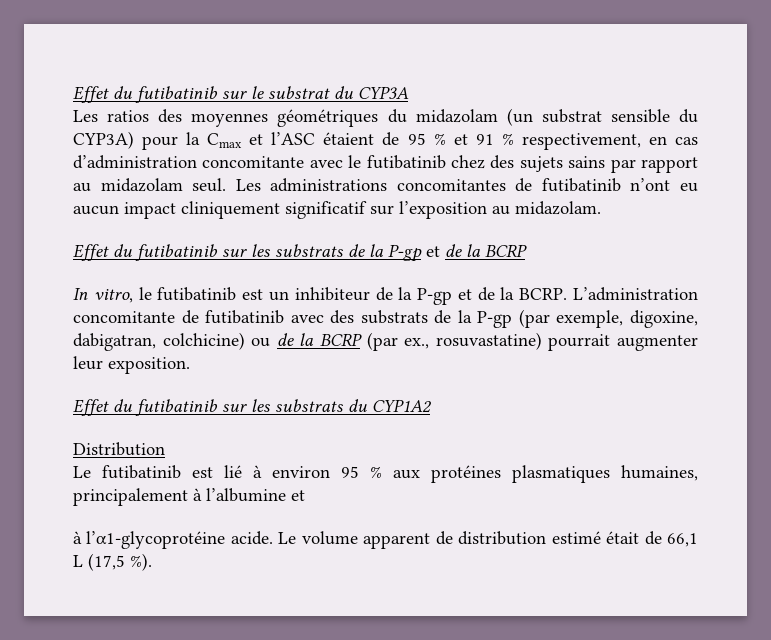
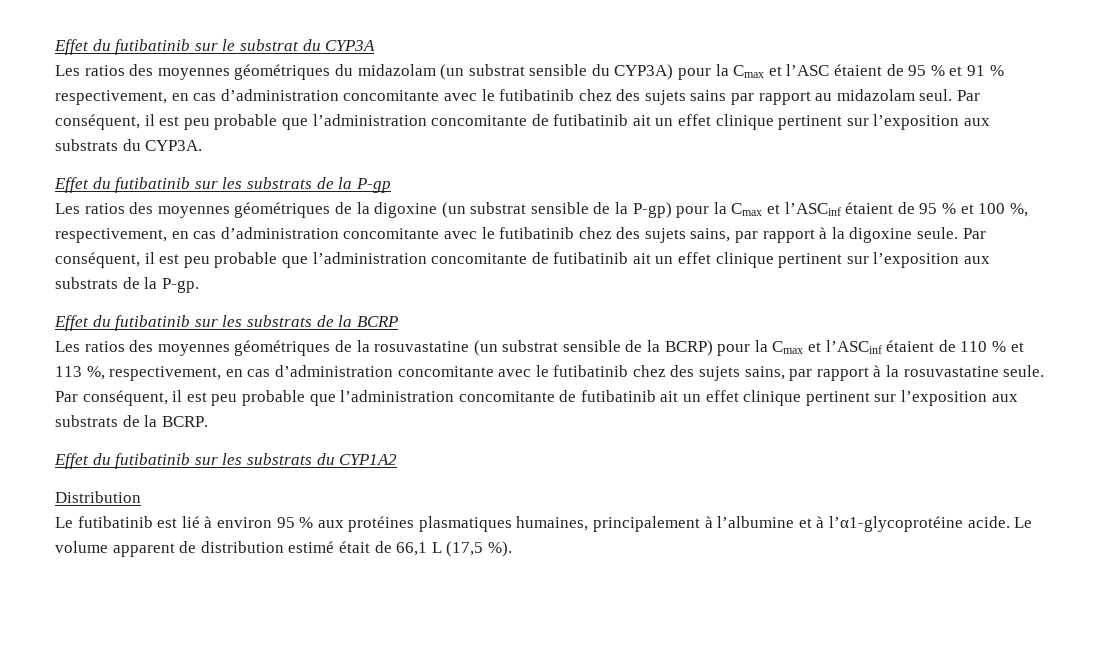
- Les administrations concomitantes de futibatinib n’ont eu aucun impact cliniquement significatif sur l’exposition au midazolam.
+ Par conséquent, il est peu probable que l’administration concomitante de futibatinib ait un effet clinique pertinent sur l’exposition aux substrats du CYP3A.
- Effet du futibatinib sur les substrats de la P-gp et de la BCRP
- In vitro, le futibatinib est un inhibiteur de la P-gp et de la BCRP. L’administration concomitante de futibatinib avec des substrats de la P-gp (par exemple, digoxine, dabigatran, colchicine) ou de la BCRP (par ex., rosuvastatine) pourrait augmenter leur exposition.
+ Effet du futibatinib sur les substrats de la P-gp
+ Les ratios des moyennes géométriques de la digoxine (un substrat sensible de la P-gp) pour la Cmax et l’ASCinf étaient de 95 % et 100 %, respectivement, en cas d’administration concomitante avec le futibatinib chez des sujets sains, par rapport à la digoxine seule. Par conséquent, il est peu probable que l’administration concomitante de futibatinib ait un effet clinique pertinent sur l’exposition aux substrats de la P-gp.
+ Effet du futibatinib sur les substrats de la BCRP
+ Les ratios des moyennes géométriques de la rosuvastatine (un substrat sensible de la BCRP) pour la Cmax et l’ASCinf étaient de 110 % et 113 %, respectivement, en cas d’administration concomitante avec le futibatinib chez des sujets sains, par rapport à la rosuvastatine seule. Par conséquent, il est peu probable que l’administration concomitante de futibatinib ait un effet clinique pertinent sur l’exposition aux substrats de la BCRP.
- Le futibatinib est lié à environ 95 % aux protéines plasmatiques humaines, principalement à l’albumine et
- à l’α1-glycoprotéine acide.
+ Le futibatinib est lié à environ 95 % aux protéines plasmatiques humaines, principalement à l’albumine et à l’α1-glycoprotéine acide.

